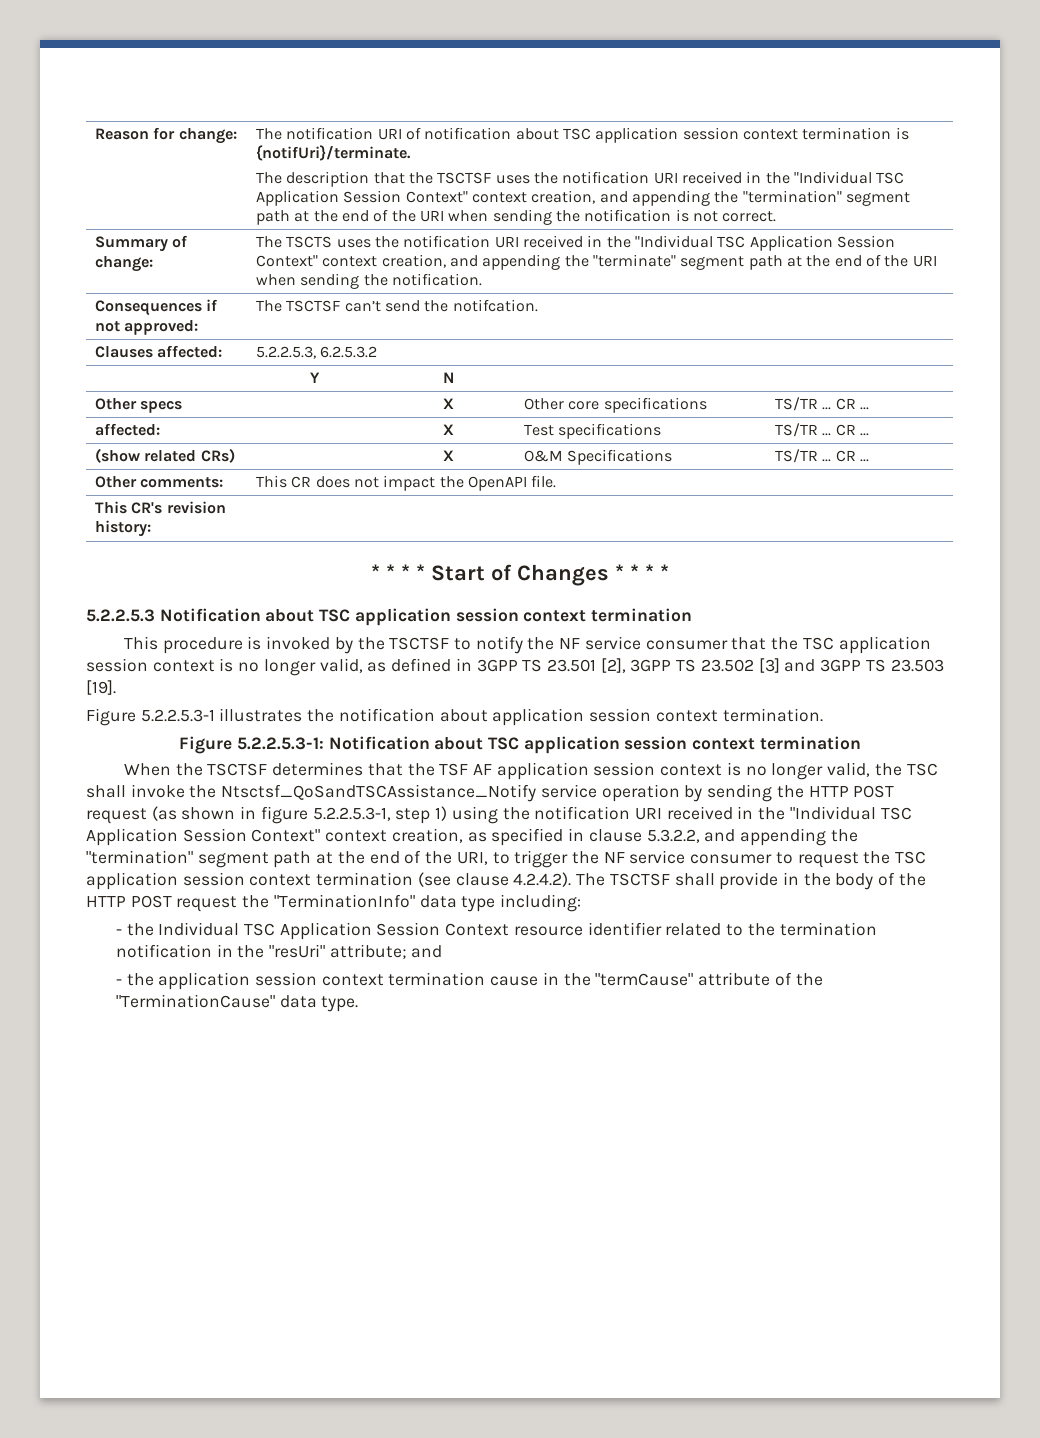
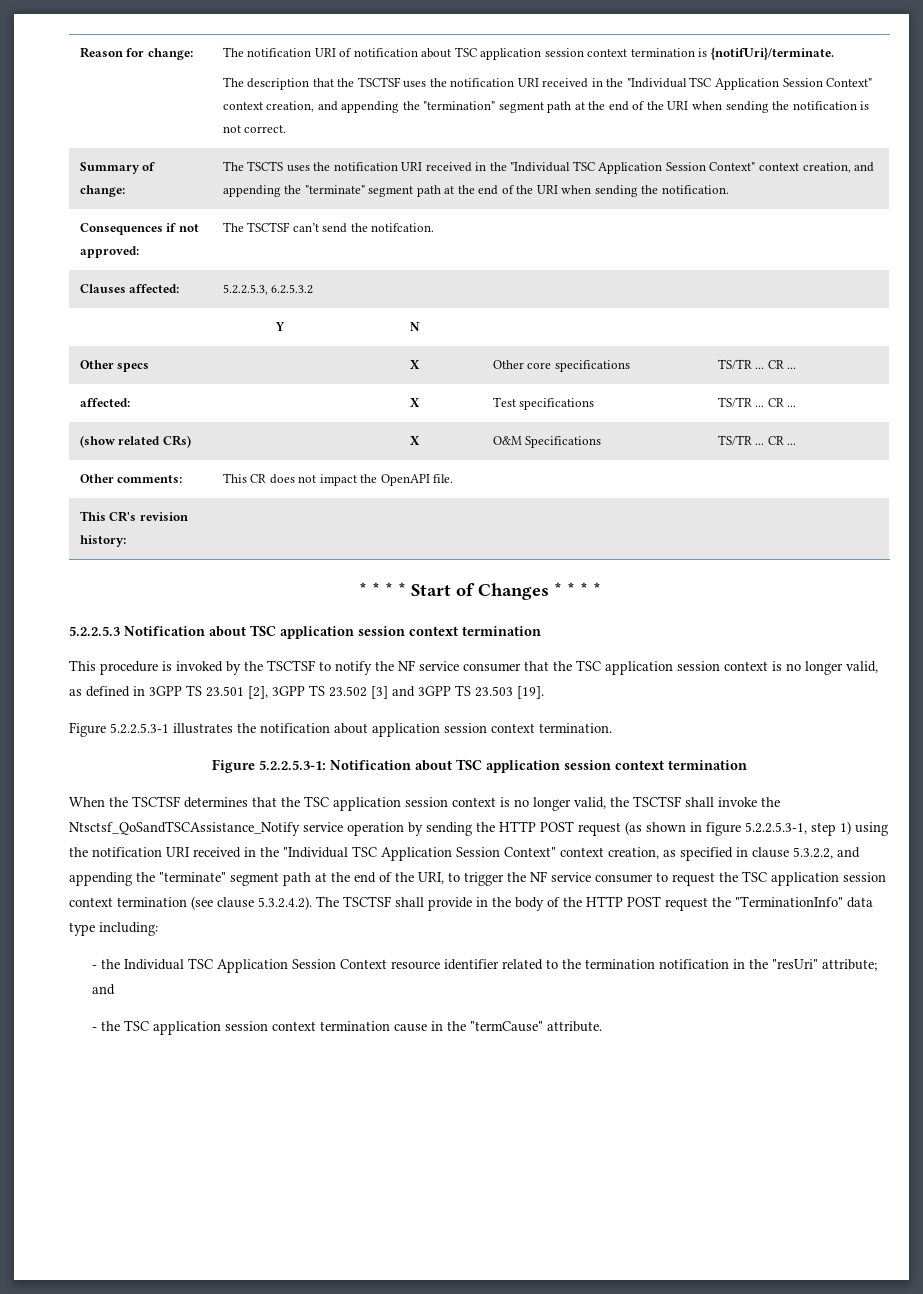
- When the TSCTSF determines that the TSF AF application session context is no longer valid, the TSC shall invoke the Ntsctsf_QoSandTSCAssistance_Notify service operation by sending the HTTP POST request (as shown in figure 5.2.2.5.3-1, step 1) using the notification URI received in the "Individual TSC Application Session Context" context creation, as specified in clause 5.3.2.2, and appending the "termination" segment path at the end of the URI, to trigger the NF service consumer to request the TSC application session context termination (see clause 4.2.4.2). The TSCTSF shall provide in the body of the HTTP POST request the "TerminationInfo" data type including:
+ When the TSCTSF determines that the TSC application session context is no longer valid, the TSCTSF shall invoke the Ntsctsf_QoSandTSCAssistance_Notify service operation by sending the HTTP POST request (as shown in figure 5.2.2.5.3-1, step 1) using the notification URI received in the "Individual TSC Application Session Context" context creation, as specified in clause 5.3.2.2, and appending the "terminate" segment path at the end of the URI, to trigger the NF service consumer to request the TSC application session context termination (see clause 5.3.2.4.2). The TSCTSF shall provide in the body of the HTTP POST request the "TerminationInfo" data type including:
- - the application session context termination cause in the "termCause" attribute of the "TerminationCause" data type.
+ - the TSC application session context termination cause in the "termCause" attribute.

